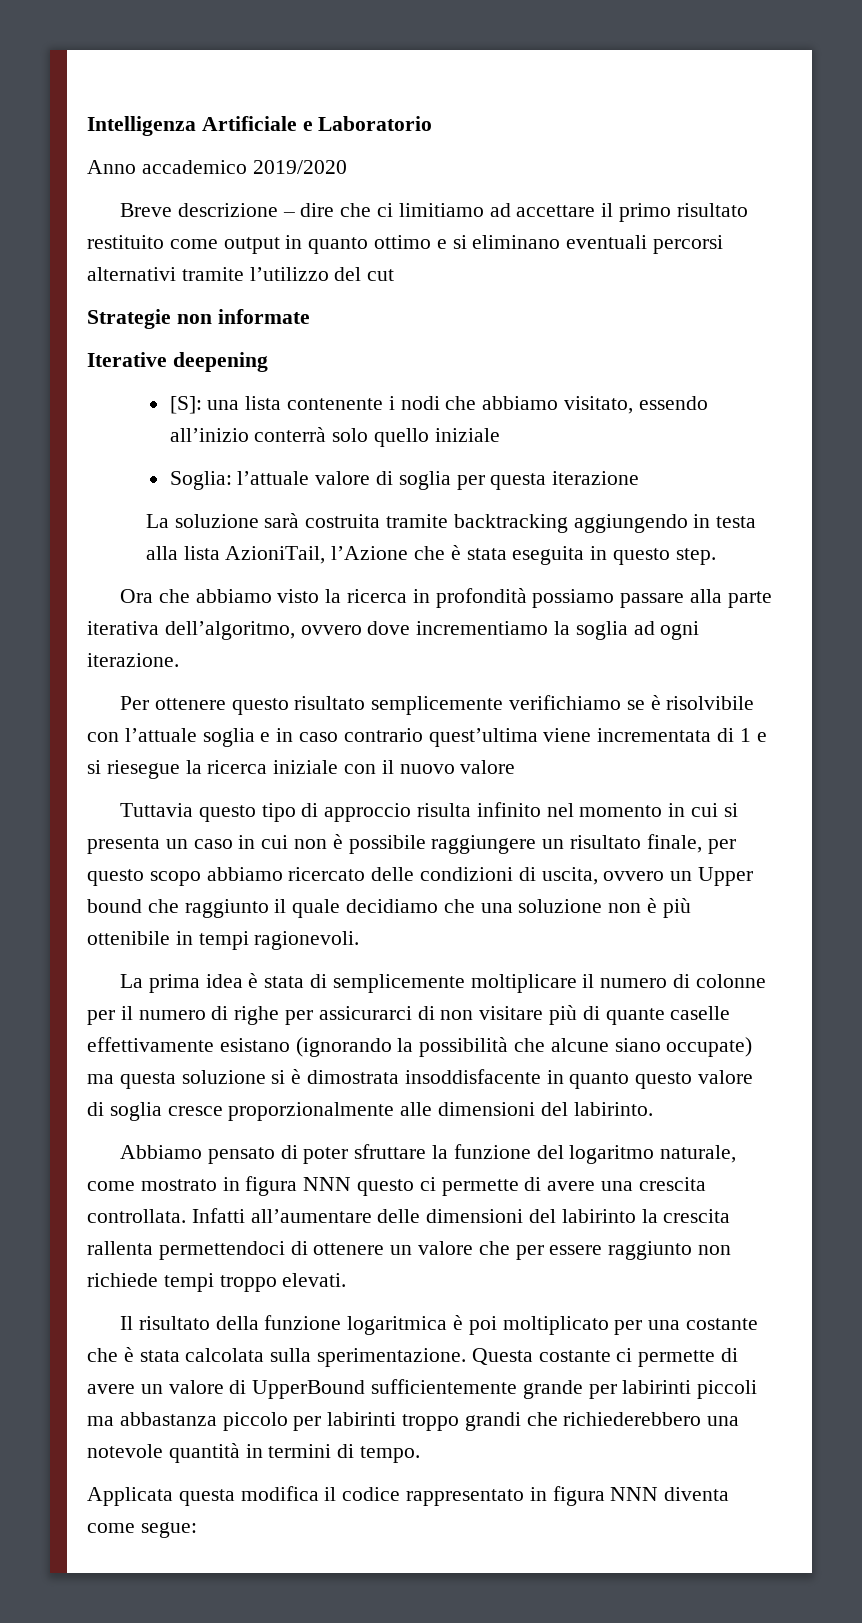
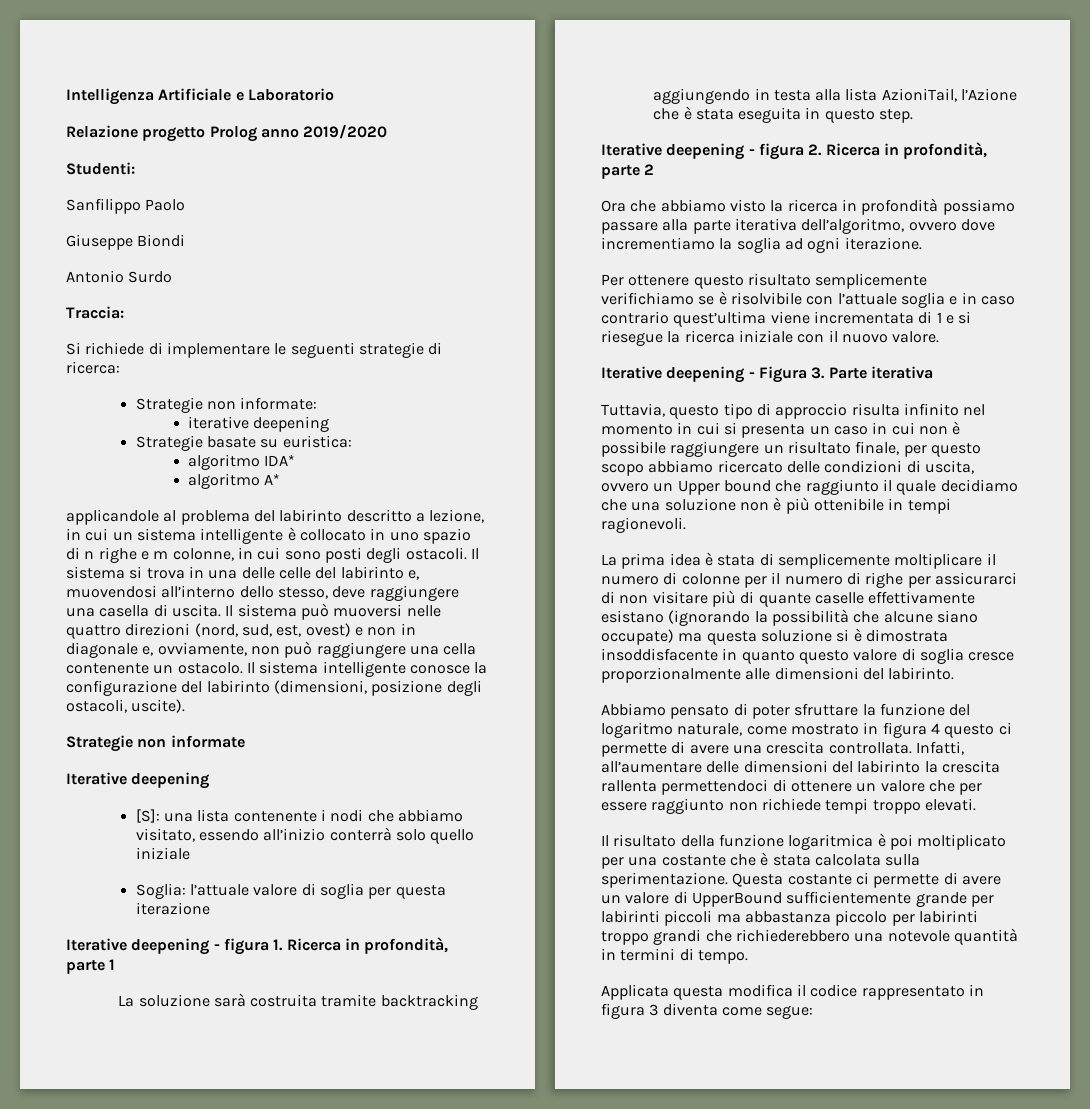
- Anno accademico 2019/2020
- Breve descrizione – dire che ci limitiamo ad accettare il primo risultato restituito come output in quanto ottimo e si eliminano eventuali percorsi alternativi tramite l’utilizzo del cut
+ Relazione progetto Prolog anno 2019/2020
+ Studenti:
+ Sanfilippo Paolo
+ Giuseppe Biondi
+ Antonio Surdo
+ Traccia:
+ Si richiede di implementare le seguenti strategie di ricerca:
+ Strategie non informate:
+ iterative deepening
+ Strategie basate su euristica:
+ algoritmo IDA*
+ algoritmo A*
+ applicandole al problema del labirinto descritto a lezione, in cui un sistema intelligente è collocato in uno spazio di n righe e m colonne, in cui sono posti degli ostacoli. Il sistema si trova in una delle celle del labirinto e, muovendosi all’interno dello stesso, deve raggiungere una casella di uscita. Il sistema può muoversi nelle quattro direzioni (nord, sud, est, ovest) e non in diagonale e, ovviamente, non può raggiungere una cella contenente un ostacolo. Il sistema intelligente conosce la configurazione del labirinto (dimensioni, posizione degli ostacoli, uscite).
+ Iterative deepening - figura 1. Ricerca in profondità, parte 1
+ Iterative deepening - figura 2. Ricerca in profondità, parte 2
- Per ottenere questo risultato semplicemente verifichiamo se è risolvibile con l’attuale soglia e in caso contrario quest’ultima viene incrementata di 1 e si riesegue la ricerca iniziale con il nuovo valore
- Tuttavia questo tipo di approccio risulta infinito nel momento in cui si presenta un caso in cui non è possibile raggiungere un risultato finale, per questo scopo abbiamo ricercato delle condizioni di uscita, ovvero un Upper bound che raggiunto il quale decidiamo che una soluzione non è più ottenibile in tempi ragionevoli.
+ Per ottenere questo risultato semplicemente verifichiamo se è risolvibile con l’attuale soglia e in caso contrario quest’ultima viene incrementata di 1 e si riesegue la ricerca iniziale con il nuovo valore.
+ Iterative deepening - Figura 3. Parte iterativa
+ Tuttavia, questo tipo di approccio risulta infinito nel momento in cui si presenta un caso in cui non è possibile raggiungere un risultato finale, per questo scopo abbiamo ricercato delle condizioni di uscita, ovvero un Upper bound che raggiunto il quale decidiamo che una soluzione non è più ottenibile in tempi ragionevoli.
- Abbiamo pensato di poter sfruttare la funzione del logaritmo naturale, come mostrato in figura NNN questo ci permette di avere una crescita controllata.
+ Abbiamo pensato di poter sfruttare la funzione del logaritmo naturale, come mostrato in figura 4 questo ci permette di avere una crescita controllata.
- Infatti all’aumentare delle dimensioni del labirinto la crescita rallenta permettendoci di ottenere un valore che per essere raggiunto non richiede tempi troppo elevati.
+ Infatti, all’aumentare delle dimensioni del labirinto la crescita rallenta permettendoci di ottenere un valore che per essere raggiunto non richiede tempi troppo elevati.
- Applicata questa modifica il codice rappresentato in figura NNN diventa come segue:
+ Applicata questa modifica il codice rappresentato in figura 3 diventa come segue:

